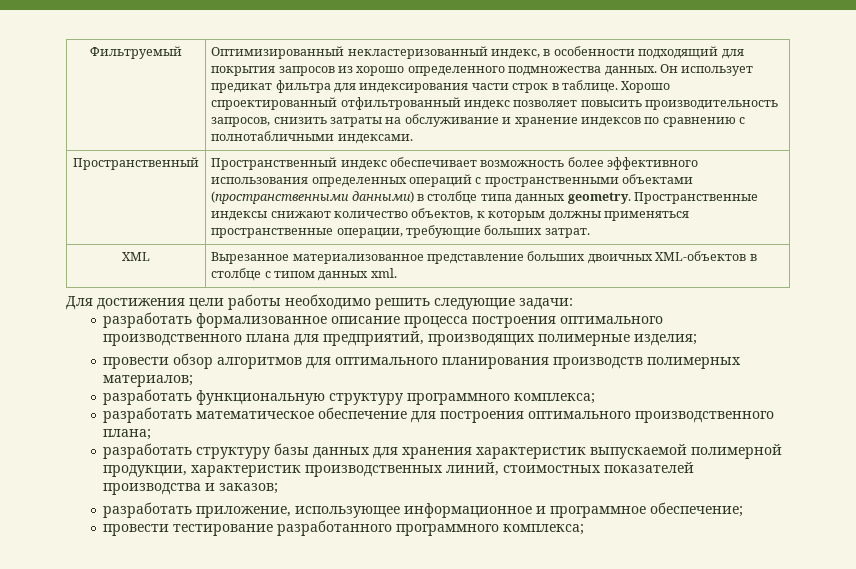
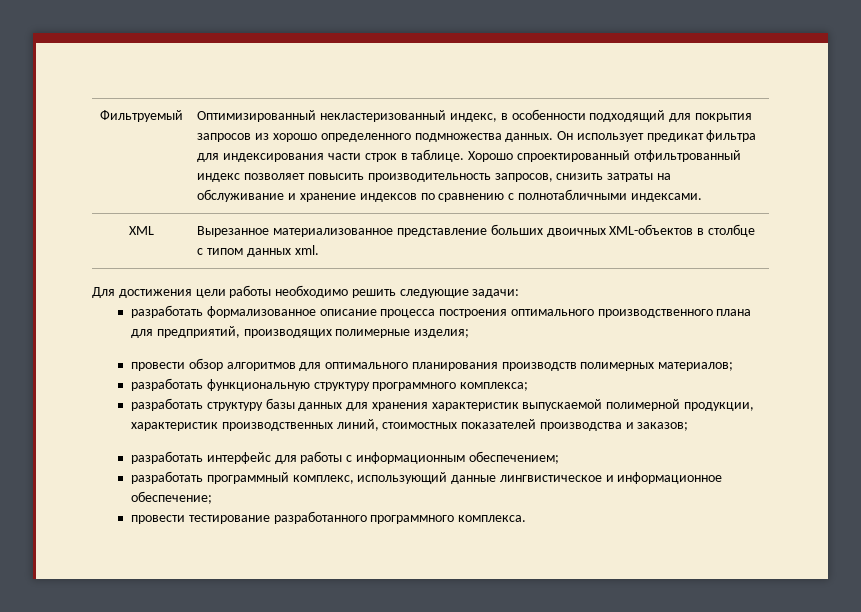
- Пространственный | Пространственный индекс обеспечивает возможность более эффективного использования определенных операций с пространственными объектами (пространственными данными) в столбце типа данных geometry. Пространственные индексы снижают количество объектов, к которым должны применяться пространственные операции, требующие больших затрат.
- разработать математическое обеспечение для построения оптимального производственного плана;
- разработать приложение, использующее информационное и программное обеспечение;
+ разработать интерфейс для работы с информационным обеспечением;
+ разработать программный комплекс, использующий данные лингвистическое и информационное обеспечение;
- провести тестирование разработанного программного комплекса;
+ провести тестирование разработанного программного комплекса.

